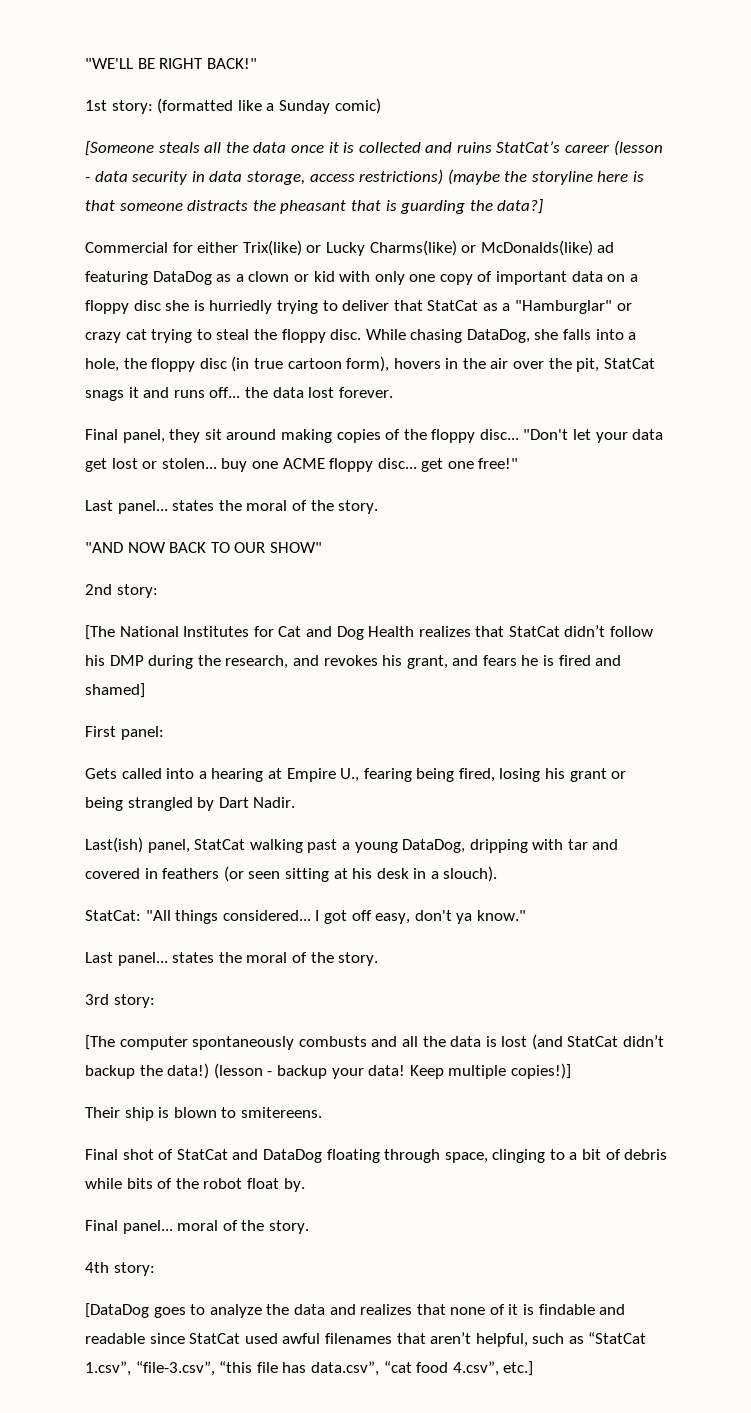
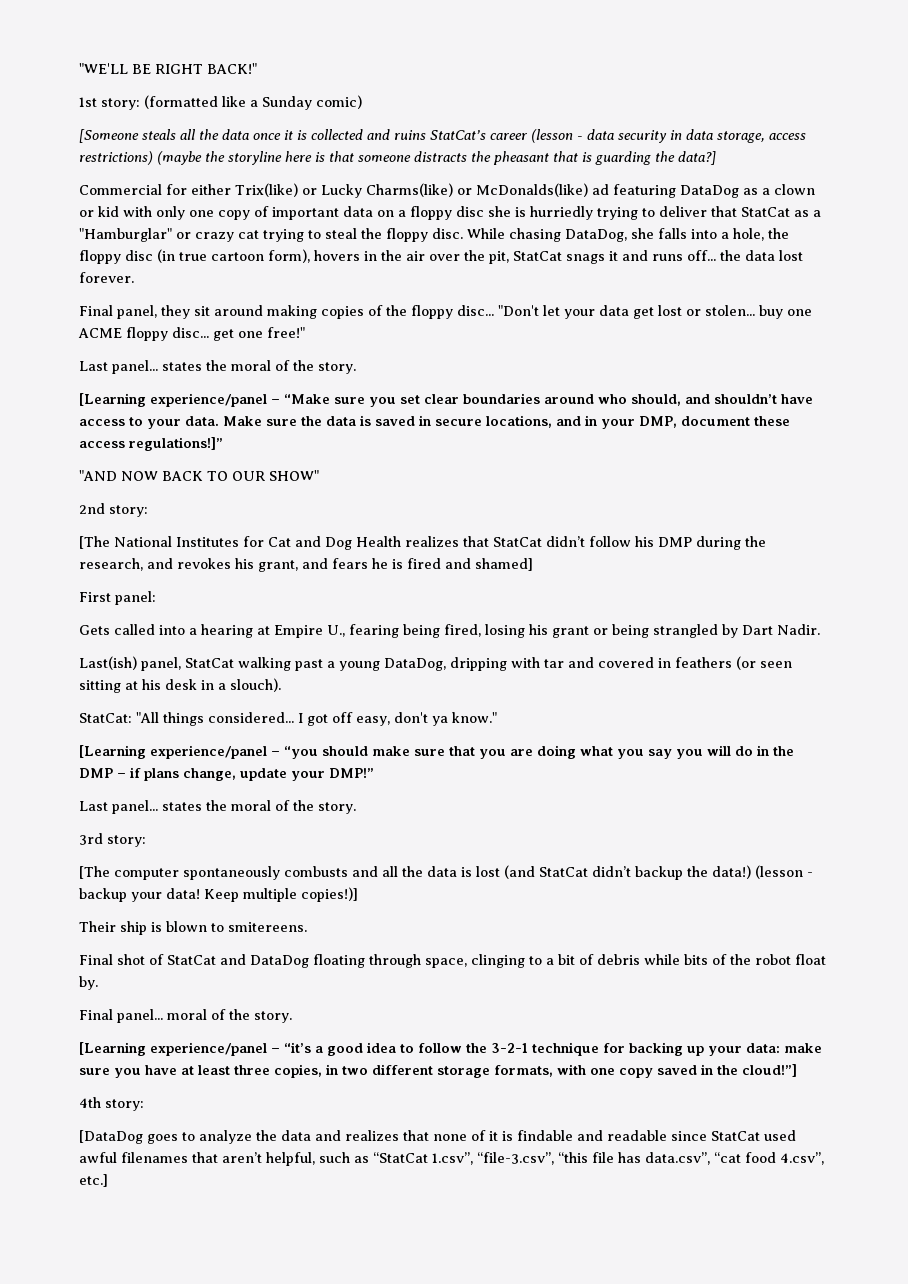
+ [Learning experience/panel – “Make sure you set clear boundaries around who should, and shouldn’t have access to your data. Make sure the data is saved in secure locations, and in your DMP, document these access regulations!]”
+ [Learning experience/panel – “you should make sure that you are doing what you say you will do in the DMP – if plans change, update your DMP!”
+ [Learning experience/panel – “it’s a good idea to follow the 3-2-1 technique for backing up your data: make sure you have at least three copies, in two different storage formats, with one copy saved in the cloud!”]

